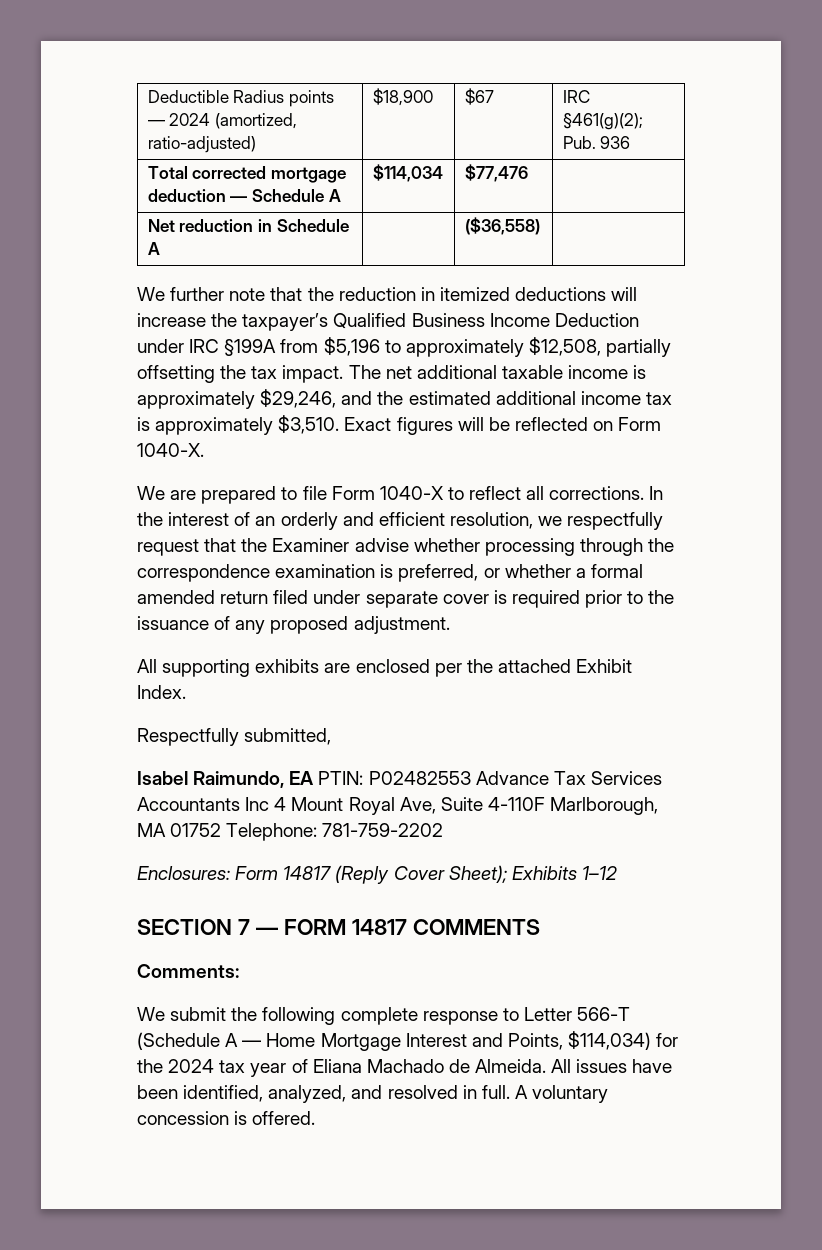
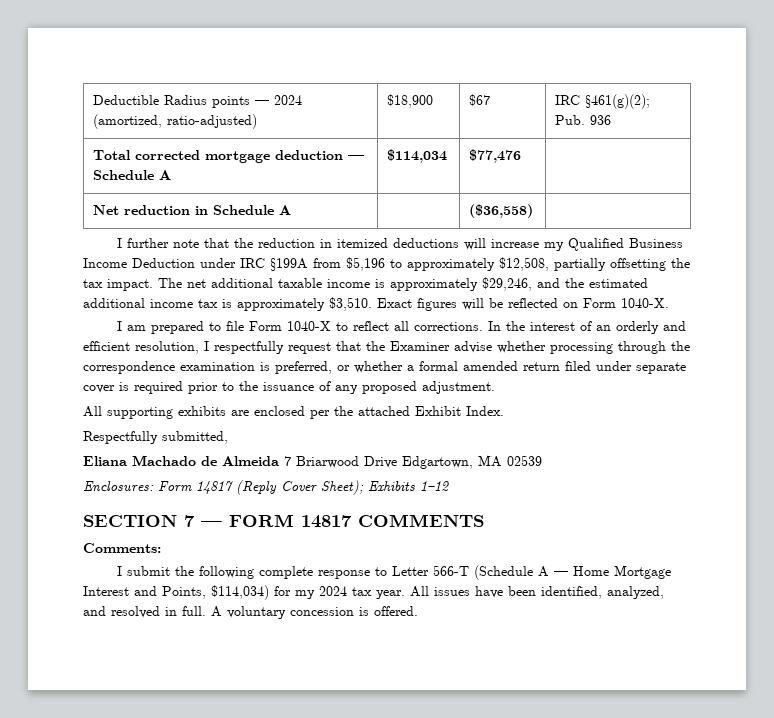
- We further note that the reduction in itemized deductions will increase the taxpayer’s Qualified Business Income Deduction under IRC §199A from $5,196 to approximately $12,508, partially offsetting the tax impact.
+ I further note that the reduction in itemized deductions will increase my Qualified Business Income Deduction under IRC §199A from $5,196 to approximately $12,508, partially offsetting the tax impact.
- We are prepared to file Form 1040-X to reflect all corrections.
+ I am prepared to file Form 1040-X to reflect all corrections.
- In the interest of an orderly and efficient resolution, we respectfully request that the Examiner advise whether processing through the correspondence examination is preferred, or whether a formal amended return filed under separate cover is required prior to the issuance of any proposed adjustment.
+ In the interest of an orderly and efficient resolution, I respectfully request that the Examiner advise whether processing through the correspondence examination is preferred, or whether a formal amended return filed under separate cover is required prior to the issuance of any proposed adjustment.
- Isabel Raimundo, EA PTIN: P02482553 Advance Tax Services Accountants Inc 4 Mount Royal Ave, Suite 4-110F Marlborough, MA 01752 Telephone: 781-759-2202
+ Eliana Machado de Almeida 7 Briarwood Drive Edgartown, MA 02539
- We submit the following complete response to Letter 566-T (Schedule A — Home Mortgage Interest and Points, $114,034) for the 2024 tax year of Eliana Machado de Almeida.
+ I submit the following complete response to Letter 566-T (Schedule A — Home Mortgage Interest and Points, $114,034) for my 2024 tax year.

